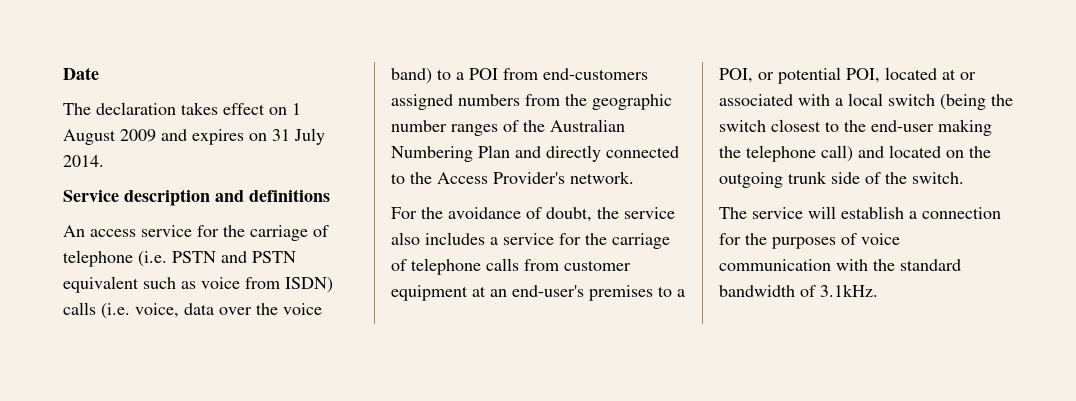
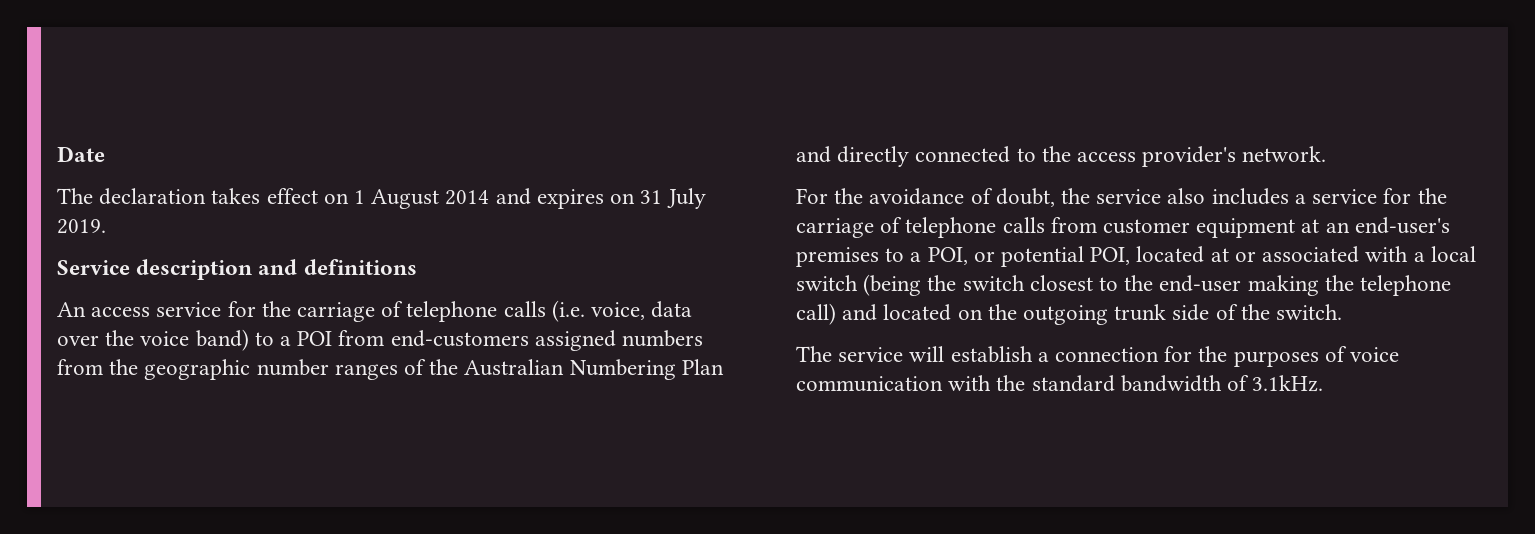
- The declaration takes effect on 1 August 2009 and expires on 31 July 2014.
+ The declaration takes effect on 1 August 2014 and expires on 31 July 2019.
- An access service for the carriage of telephone (i.e. PSTN and PSTN equivalent such as voice from ISDN) calls (i.e. voice, data over the voice band) to a POI from end-customers assigned numbers from the geographic number ranges of the Australian Numbering Plan and directly connected to the Access Provider's network.
+ An access service for the carriage of telephone calls (i.e. voice, data over the voice band) to a POI from end-customers assigned numbers from the geographic number ranges of the Australian Numbering Plan and directly connected to the access provider's network.

